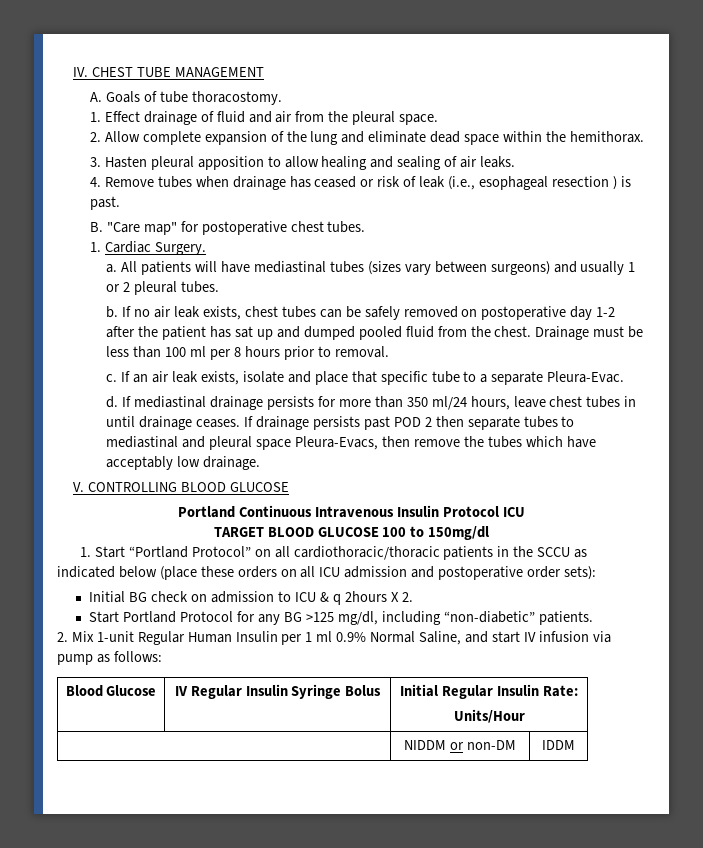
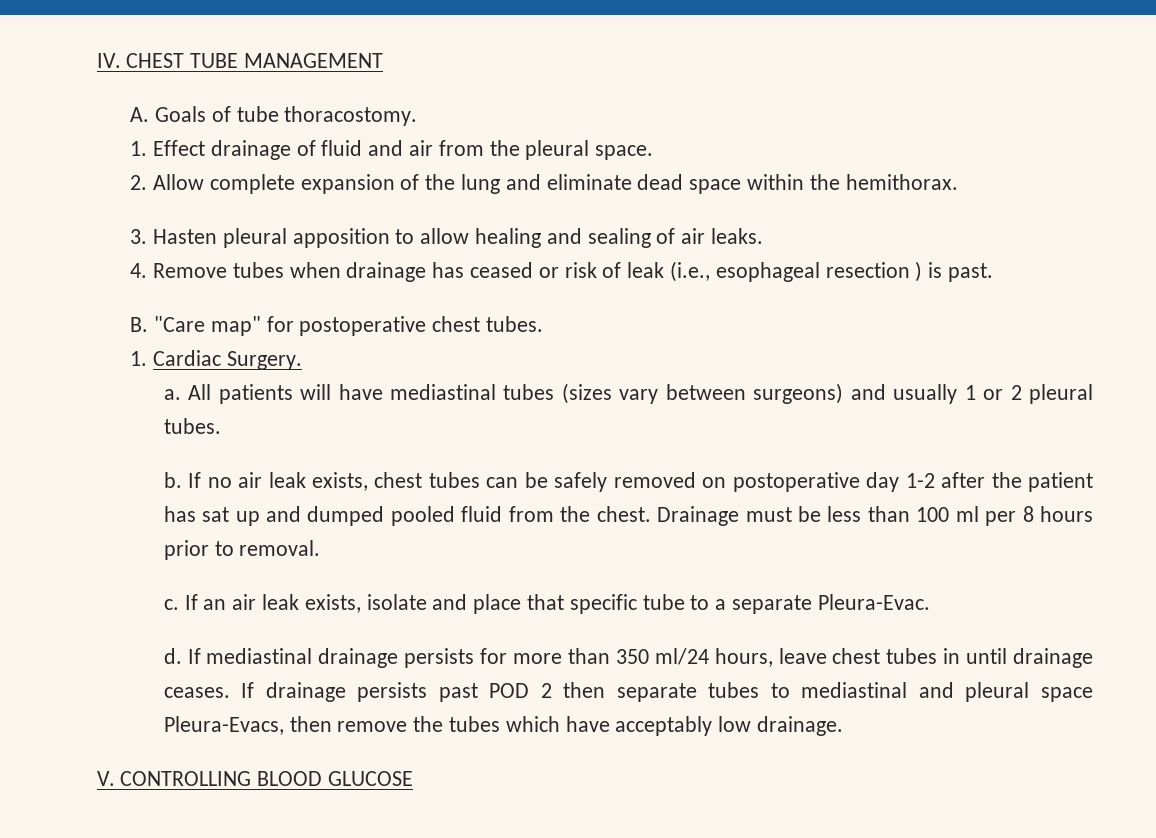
- Portland Continuous Intravenous Insulin Protocol ICU
- TARGET BLOOD GLUCOSE 100 to 150mg/dl
- 1. Start “Portland Protocol” on all cardiothoracic/thoracic patients in the SCCU as indicated below (place these orders on all ICU admission and postoperative order sets):
- Initial BG check on admission to ICU & q 2hours X 2.
- Start Portland Protocol for any BG >125 mg/dl, including “non-diabetic” patients.
- 2. Mix 1-unit Regular Human Insulin per 1 ml 0.9% Normal Saline, and start IV infusion via pump as follows:
- Blood Glucose | IV Regular Insulin Syringe Bolus | Initial Regular Insulin Rate:
- Units/Hour
- | NIDDM or non-DM | IDDM

